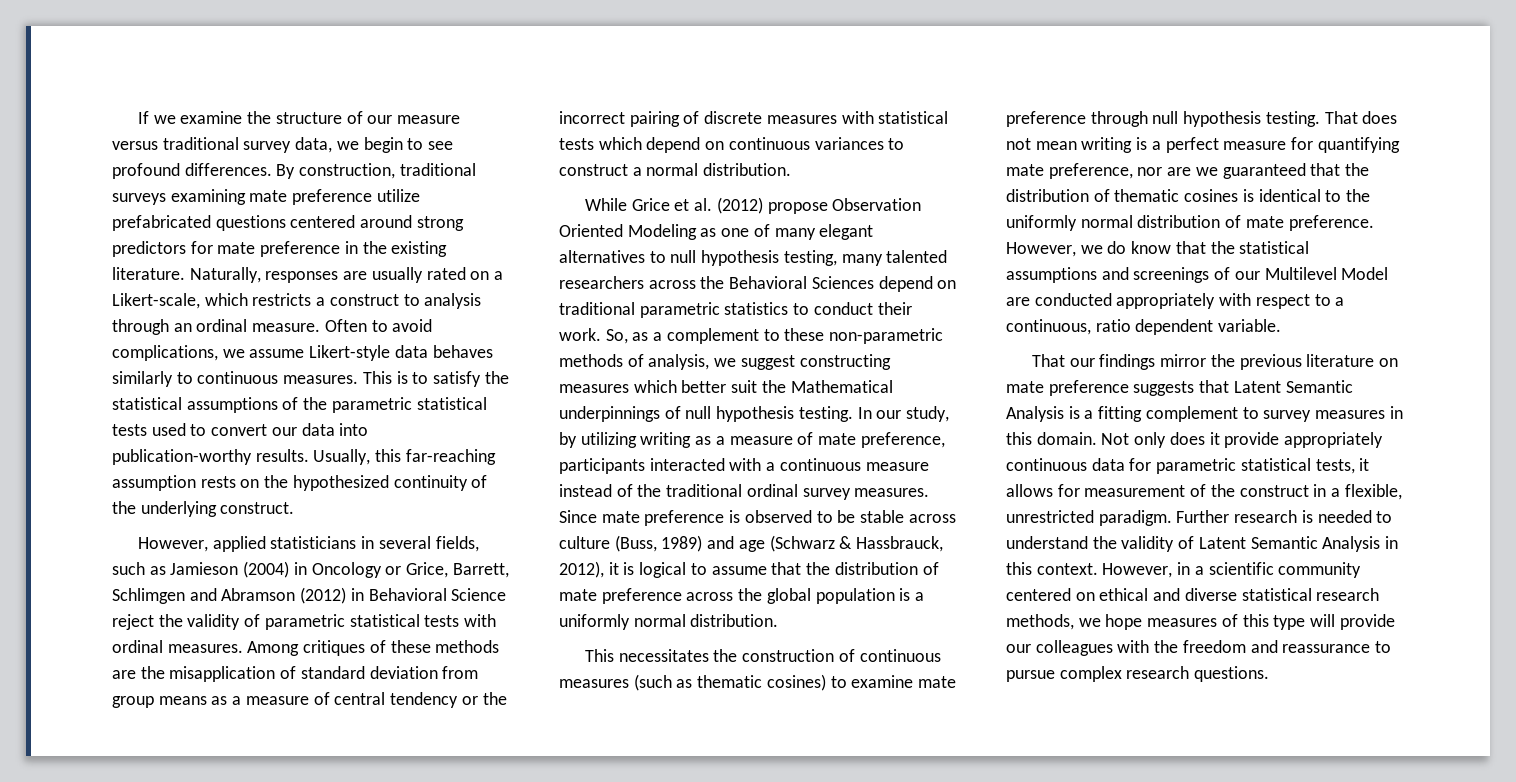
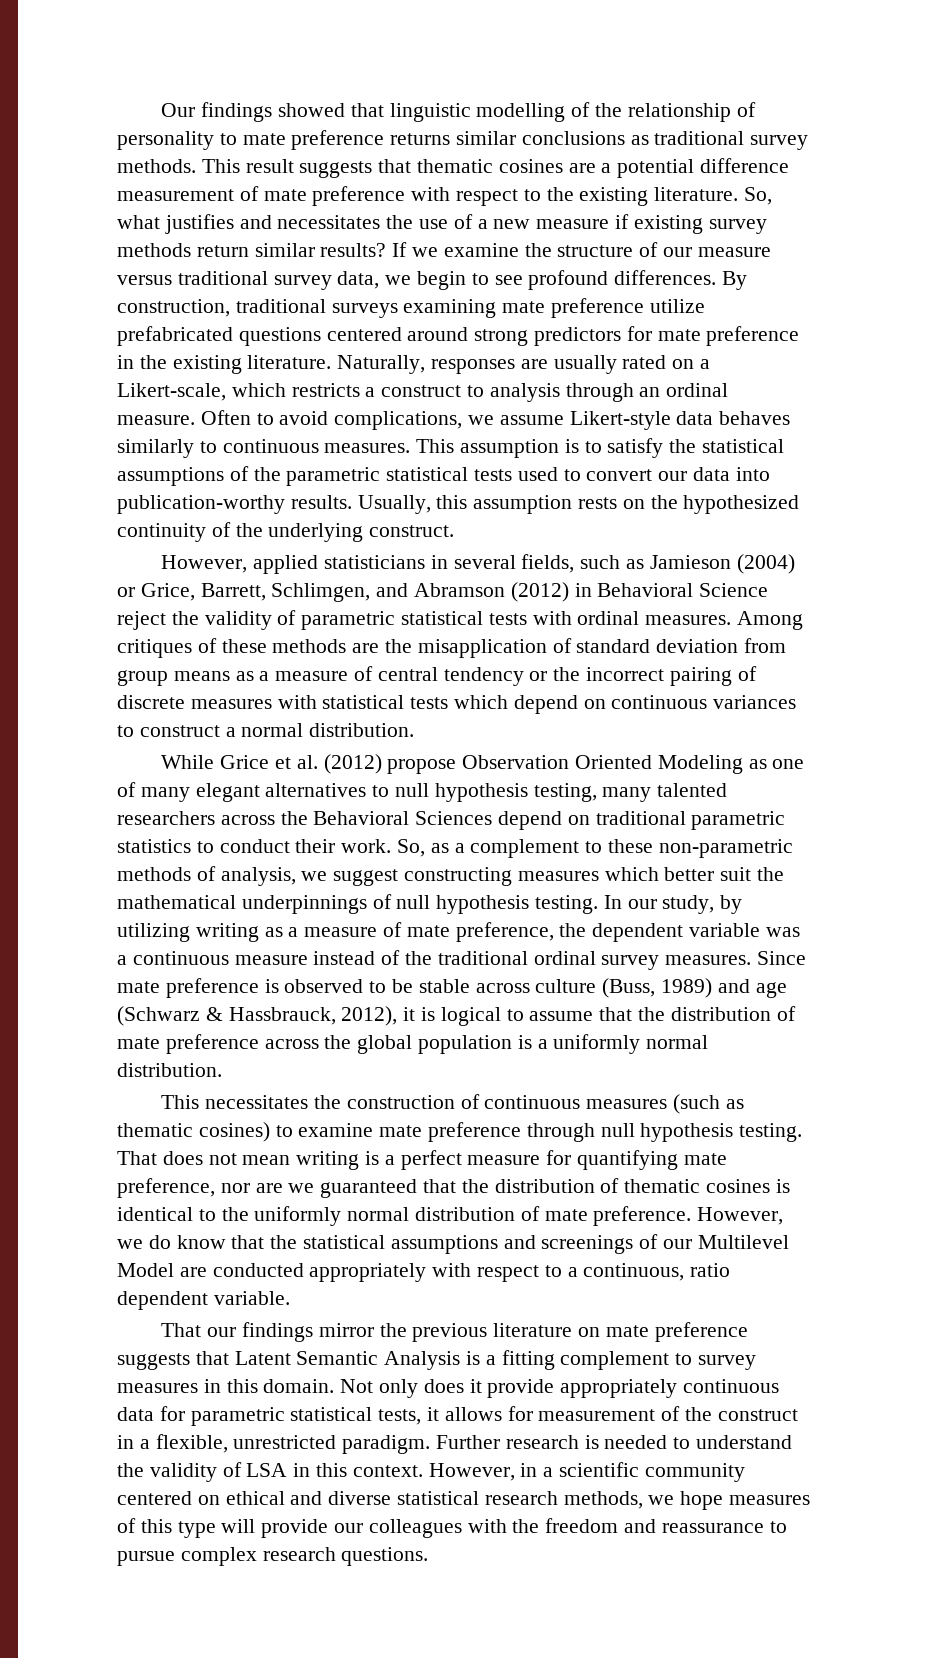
+ Our findings showed that linguistic modelling of the relationship of personality to mate preference returns similar conclusions as traditional survey methods. This result suggests that thematic cosines are a potential difference measurement of mate preference with respect to the existing literature. So, what justifies and necessitates the use of a new measure if existing survey methods return similar results?
- This is to satisfy the statistical assumptions of the parametric statistical tests used to convert our data into publication-worthy results.
+ This assumption is to satisfy the statistical assumptions of the parametric statistical tests used to convert our data into publication-worthy results.
- Usually, this far-reaching assumption rests on the hypothesized continuity of the underlying construct.
+ Usually, this assumption rests on the hypothesized continuity of the underlying construct.
- However, applied statisticians in several fields, such as Jamieson (2004) in Oncology or Grice, Barrett, Schlimgen and Abramson (2012) in Behavioral Science reject the validity of parametric statistical tests with ordinal measures.
+ However, applied statisticians in several fields, such as Jamieson (2004) or Grice, Barrett, Schlimgen, and Abramson (2012) in Behavioral Science reject the validity of parametric statistical tests with ordinal measures.
- So, as a complement to these non-parametric methods of analysis, we suggest constructing measures which better suit the Mathematical underpinnings of null hypothesis testing.
+ So, as a complement to these non-parametric methods of analysis, we suggest constructing measures which better suit the mathematical underpinnings of null hypothesis testing.
- In our study, by utilizing writing as a measure of mate preference, participants interacted with a continuous measure instead of the traditional ordinal survey measures.
+ In our study, by utilizing writing as a measure of mate preference, the dependent variable was a continuous measure instead of the traditional ordinal survey measures.
- Further research is needed to understand the validity of Latent Semantic Analysis in this context.
+ Further research is needed to understand the validity of LSA in this context.

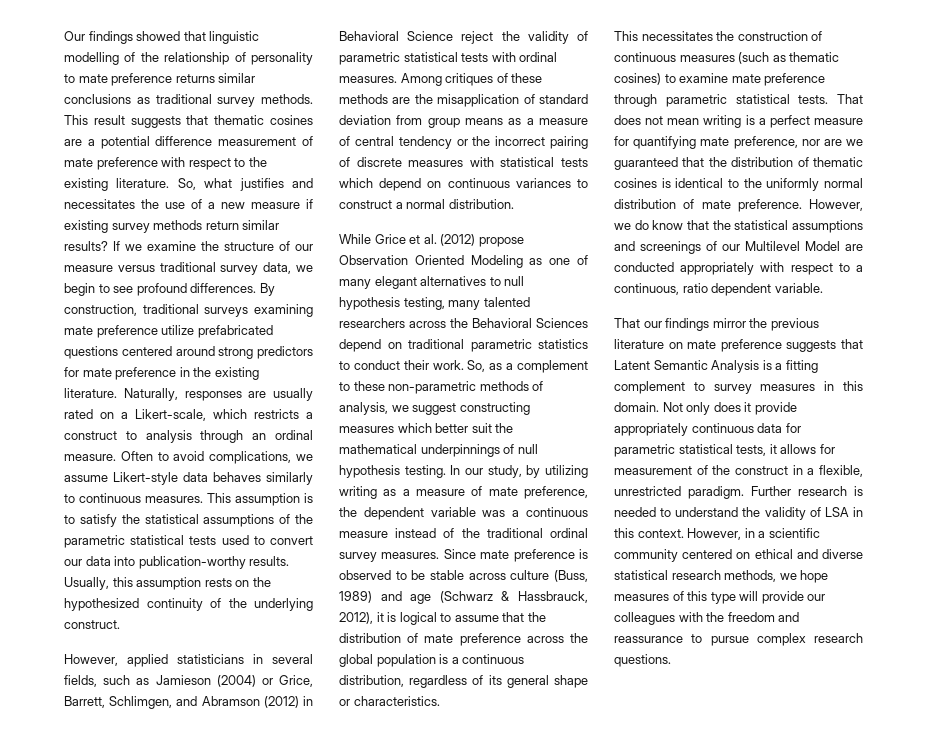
- Since mate preference is observed to be stable across culture (Buss, 1989) and age (Schwarz & Hassbrauck, 2012), it is logical to assume that the distribution of mate preference across the global population is a uniformly normal distribution.
+ Since mate preference is observed to be stable across culture (Buss, 1989) and age (Schwarz & Hassbrauck, 2012), it is logical to assume that the distribution of mate preference across the global population is a continuous distribution, regardless of its general shape or characteristics.
- This necessitates the construction of continuous measures (such as thematic cosines) to examine mate preference through null hypothesis testing.
+ This necessitates the construction of continuous measures (such as thematic cosines) to examine mate preference through parametric statistical tests.

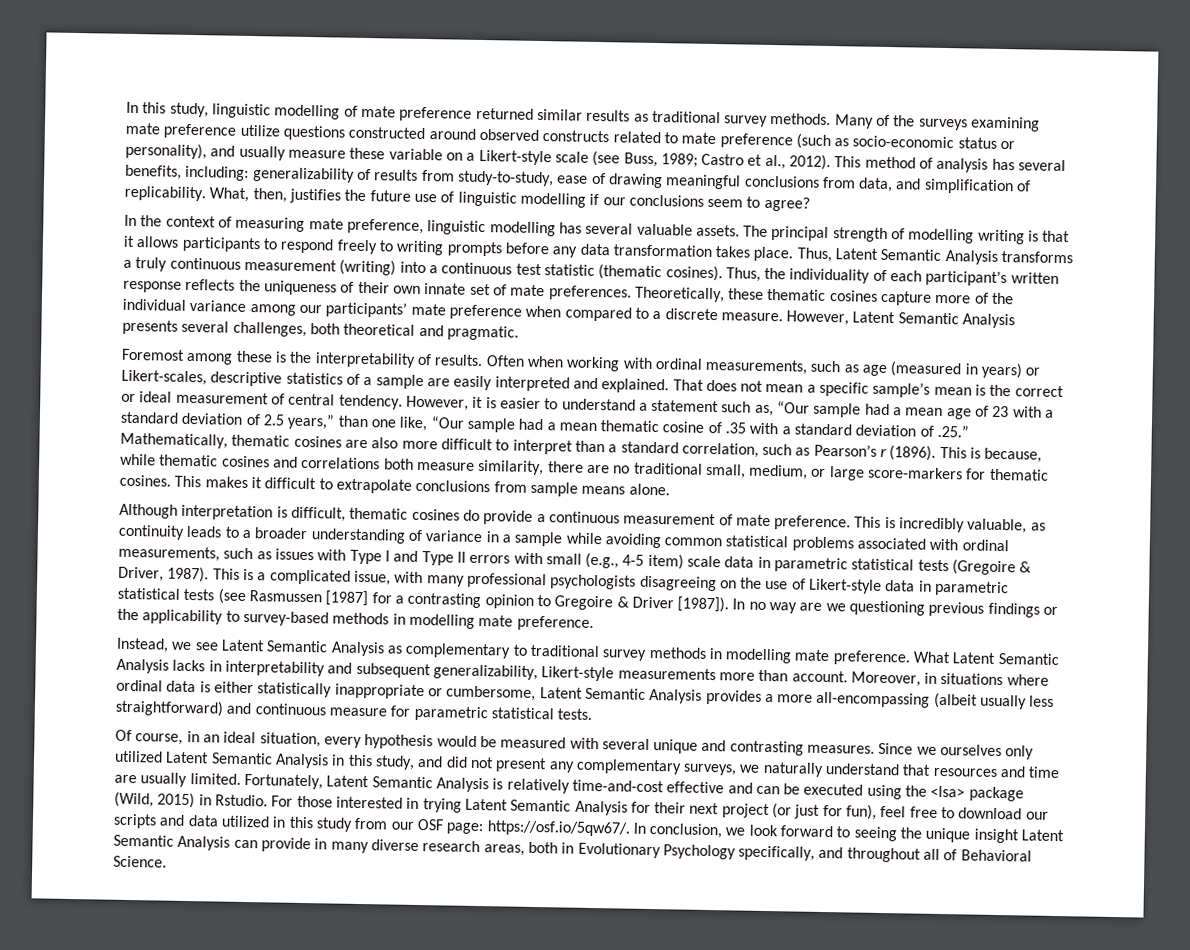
- Our findings showed that linguistic modelling of the relationship of personality to mate preference returns similar conclusions as traditional survey methods. This result suggests that thematic cosines are a potential difference measurement of mate preference with respect to the existing literature. So, what justifies and necessitates the use of a new measure if existing survey methods return similar results? If we examine the structure of our measure versus traditional survey data, we begin to see profound differences. By construction, traditional surveys examining mate preference utilize prefabricated questions centered around strong predictors for mate preference in the existing literature. Naturally, responses are usually rated on a Likert-scale, which restricts a construct to analysis through an ordinal measure. Often to avoid complications, we assume Likert-style data behaves similarly to continuous measures. This assumption is to satisfy the statistical assumptions of the parametric statistical tests used to convert our data into publication-worthy results. Usually, this assumption rests on the hypothesized continuity of the underlying construct.
- However, applied statisticians in several fields, such as Jamieson (2004) or Grice, Barrett, Schlimgen, and Abramson (2012) in Behavioral Science reject the validity of parametric statistical tests with ordinal measures. Among critiques of these methods are the misapplication of standard deviation from group means as a measure of central tendency or the incorrect pairing of discrete measures with statistical tests which depend on continuous variances to construct a normal distribution.
- While Grice et al. (2012) propose Observation Oriented Modeling as one of many elegant alternatives to null hypothesis testing, many talented researchers across the Behavioral Sciences depend on traditional parametric statistics to conduct their work. So, as a complement to these non-parametric methods of analysis, we suggest constructing measures which better suit the mathematical underpinnings of null hypothesis testing. In our study, by utilizing writing as a measure of mate preference, the dependent variable was a continuous measure instead of the traditional ordinal survey measures. Since mate preference is observed to be stable across culture (Buss, 1989) and age (Schwarz & Hassbrauck, 2012), it is logical to assume that the distribution of mate preference across the global population is a continuous distribution, regardless of its general shape or characteristics.
- This necessitates the construction of continuous measures (such as thematic cosines) to examine mate preference through parametric statistical tests. That does not mean writing is a perfect measure for quantifying mate preference, nor are we guaranteed that the distribution of thematic cosines is identical to the uniformly normal distribution of mate preference. However, we do know that the statistical assumptions and screenings of our Multilevel Model are conducted appropriately with respect to a continuous, ratio dependent variable.
- That our findings mirror the previous literature on mate preference suggests that Latent Semantic Analysis is a fitting complement to survey measures in this domain. Not only does it provide appropriately continuous data for parametric statistical tests, it allows for measurement of the construct in a flexible, unrestricted paradigm. Further research is needed to understand the validity of LSA in this context. However, in a scientific community centered on ethical and diverse statistical research methods, we hope measures of this type will provide our colleagues with the freedom and reassurance to pursue complex research questions.
+ In this study, linguistic modelling of mate preference returned similar results as traditional survey methods. Many of the surveys examining mate preference utilize questions constructed around observed constructs related to mate preference (such as socio-economic status or personality), and usually measure these variable on a Likert-style scale (see Buss, 1989; Castro et al., 2012). This method of analysis has several benefits, including: generalizability of results from study-to-study, ease of drawing meaningful conclusions from data, and simplification of replicability. What, then, justifies the future use of linguistic modelling if our conclusions seem to agree?
+ In the context of measuring mate preference, linguistic modelling has several valuable assets. The principal strength of modelling writing is that it allows participants to respond freely to writing prompts before any data transformation takes place. Thus, Latent Semantic Analysis transforms a truly continuous measurement (writing) into a continuous test statistic (thematic cosines). Thus, the individuality of each participant’s written response reflects the uniqueness of their own innate set of mate preferences. Theoretically, these thematic cosines capture more of the individual variance among our participants’ mate preference when compared to a discrete measure. However, Latent Semantic Analysis presents several challenges, both theoretical and pragmatic.
+ Foremost among these is the interpretability of results. Often when working with ordinal measurements, such as age (measured in years) or Likert-scales, descriptive statistics of a sample are easily interpreted and explained. That does not mean a specific sample’s mean is the correct or ideal measurement of central tendency. However, it is easier to understand a statement such as, “Our sample had a mean age of 23 with a standard deviation of 2.5 years,” than one like, “Our sample had a mean thematic cosine of .35 with a standard deviation of .25.” Mathematically, thematic cosines are also more difficult to interpret than a standard correlation, such as Pearson’s r (1896). This is because, while thematic cosines and correlations both measure similarity, there are no traditional small, medium, or large score-markers for thematic cosines. This makes it difficult to extrapolate conclusions from sample means alone.
+ Although interpretation is difficult, thematic cosines do provide a continuous measurement of mate preference. This is incredibly valuable, as continuity leads to a broader understanding of variance in a sample while avoiding common statistical problems associated with ordinal measurements, such as issues with Type I and Type II errors with small (e.g., 4-5 item) scale data in parametric statistical tests (Gregoire & Driver, 1987). This is a complicated issue, with many professional psychologists disagreeing on the use of Likert-style data in parametric statistical tests (see Rasmussen [1987] for a contrasting opinion to Gregoire & Driver [1987]). In no way are we questioning previous findings or the applicability to survey-based methods in modelling mate preference.
+ Instead, we see Latent Semantic Analysis as complementary to traditional survey methods in modelling mate preference. What Latent Semantic Analysis lacks in interpretability and subsequent generalizability, Likert-style measurements more than account. Moreover, in situations where ordinal data is either statistically inappropriate or cumbersome, Latent Semantic Analysis provides a more all-encompassing (albeit usually less straightforward) and continuous measure for parametric statistical tests.
+ Of course, in an ideal situation, every hypothesis would be measured with several unique and contrasting measures. Since we ourselves only utilized Latent Semantic Analysis in this study, and did not present any complementary surveys, we naturally understand that resources and time are usually limited. Fortunately, Latent Semantic Analysis is relatively time-and-cost effective and can be executed using the <lsa> package (Wild, 2015) in Rstudio. For those interested in trying Latent Semantic Analysis for their next project (or just for fun), feel free to download our scripts and data utilized in this study from our OSF page: https://osf.io/5qw67/. In conclusion, we look forward to seeing the unique insight Latent Semantic Analysis can provide in many diverse research areas, both in Evolutionary Psychology specifically, and throughout all of Behavioral Science.

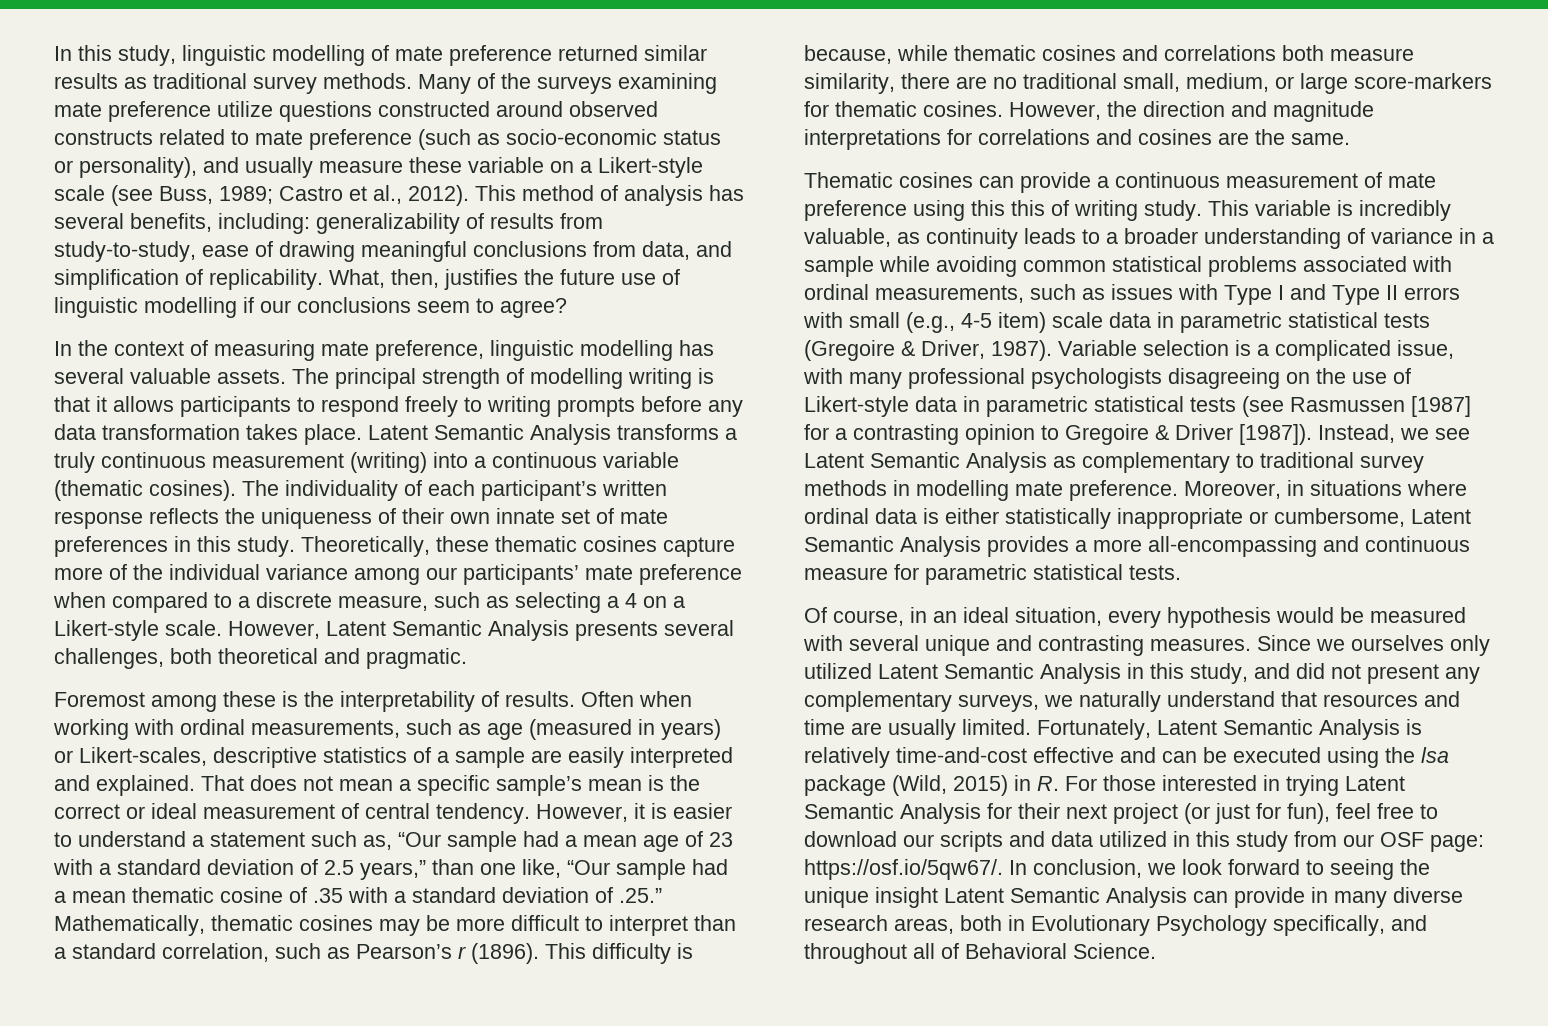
- Thus, Latent Semantic Analysis transforms a truly continuous measurement (writing) into a continuous test statistic (thematic cosines). Thus, the individuality of each participant’s written response reflects the uniqueness of their own innate set of mate preferences.
+ Latent Semantic Analysis transforms a truly continuous measurement (writing) into a continuous variable (thematic cosines). The individuality of each participant’s written response reflects the uniqueness of their own innate set of mate preferences in this study.
- Theoretically, these thematic cosines capture more of the individual variance among our participants’ mate preference when compared to a discrete measure.
+ Theoretically, these thematic cosines capture more of the individual variance among our participants’ mate preference when compared to a discrete measure, such as selecting a 4 on a Likert-style scale.
- However, it is easier to understand a statement such as, “Our sample had a mean age of 23 with a standard deviation of 2.5 years,” than one like, “Our sample had a mean thematic cosine of .35 with a standard deviation of .25.” Mathematically, thematic cosines are also more difficult to interpret than a standard correlation, such as Pearson’s r (1896).
+ However, it is easier to understand a statement such as, “Our sample had a mean age of 23 with a standard deviation of 2.5 years,” than one like, “Our sample had a mean thematic cosine of .35 with a standard deviation of .25.” Mathematically, thematic cosines may be more difficult to interpret than a standard correlation, such as Pearson’s r (1896).
- This is because, while thematic cosines and correlations both measure similarity, there are no traditional small, medium, or large score-markers for thematic cosines.
+ This difficulty is because, while thematic cosines and correlations both measure similarity, there are no traditional small, medium, or large score-markers for thematic cosines.
- This makes it difficult to extrapolate conclusions from sample means alone.
- Although interpretation is difficult, thematic cosines do provide a continuous measurement of mate preference. This is incredibly valuable, as continuity leads to a broader understanding of variance in a sample while avoiding common statistical problems associated with ordinal measurements, such as issues with Type I and Type II errors with small (e.g., 4-5 item) scale data in parametric statistical tests (Gregoire & Driver, 1987).
+ However, the direction and magnitude interpretations for correlations and cosines are the same.
+ Thematic cosines can provide a continuous measurement of mate preference using this this of writing study. This variable is incredibly valuable, as continuity leads to a broader understanding of variance in a sample while avoiding common statistical problems associated with ordinal measurements, such as issues with Type I and Type II errors with small (e.g., 4-5 item) scale data in parametric statistical tests (Gregoire & Driver, 1987).
- This is a complicated issue, with many professional psychologists disagreeing on the use of Likert-style data in parametric statistical tests (see Rasmussen [1987] for a contrasting opinion to Gregoire & Driver [1987]). In no way are we questioning previous findings or the applicability to survey-based methods in modelling mate preference.
- Instead, we see Latent Semantic Analysis as complementary to traditional survey methods in modelling mate preference.
+ Variable selection is a complicated issue, with many professional psychologists disagreeing on the use of Likert-style data in parametric statistical tests (see Rasmussen [1987] for a contrasting opinion to Gregoire & Driver [1987]). Instead, we see Latent Semantic Analysis as complementary to traditional survey methods in modelling mate preference.
- What Latent Semantic Analysis lacks in interpretability and subsequent generalizability, Likert-style measurements more than account.
- Moreover, in situations where ordinal data is either statistically inappropriate or cumbersome, Latent Semantic Analysis provides a more all-encompassing (albeit usually less straightforward) and continuous measure for parametric statistical tests.
+ Moreover, in situations where ordinal data is either statistically inappropriate or cumbersome, Latent Semantic Analysis provides a more all-encompassing and continuous measure for parametric statistical tests.
- Fortunately, Latent Semantic Analysis is relatively time-and-cost effective and can be executed using the <lsa> package (Wild, 2015) in Rstudio. For those interested in trying Latent Semantic Analysis for their next project (or just for fun), feel free to download our scripts and data utilized in this study from our OSF page:
+ Fortunately, Latent Semantic Analysis is relatively time-and-cost effective and can be executed using the lsa package (Wild, 2015) in R. For those interested in trying Latent Semantic Analysis for their next project (or just for fun), feel free to download our scripts and data utilized in this study from our OSF page:

